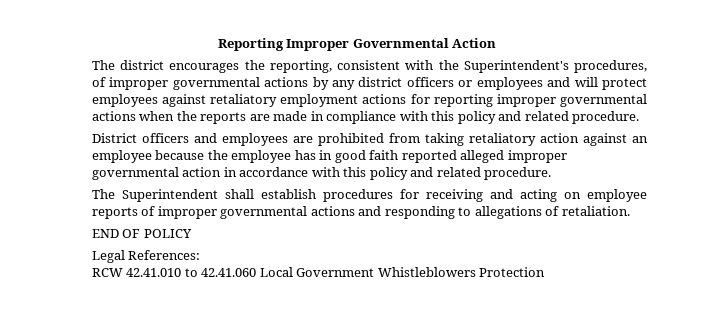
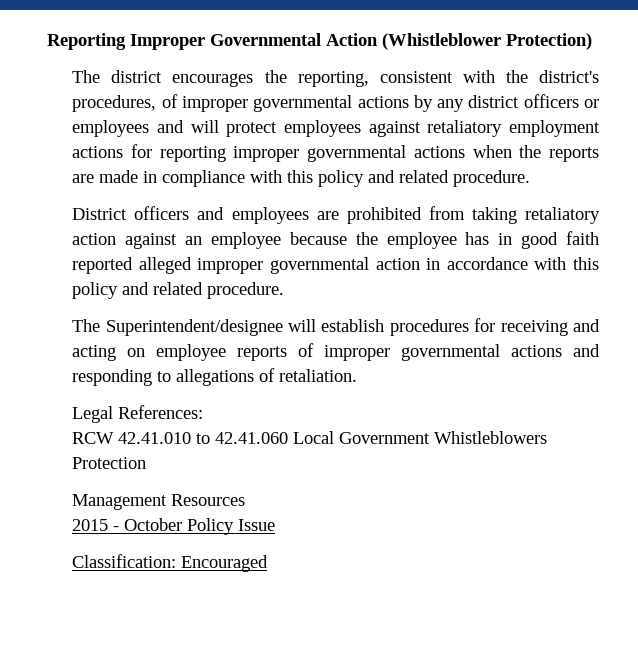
- Reporting Improper Governmental Action
+ Reporting Improper Governmental Action (Whistleblower Protection)
- The district encourages the reporting, consistent with the Superintendent's procedures, of improper governmental actions by any district officers or employees and will protect employees against retaliatory employment actions for reporting improper governmental actions when the reports are made in compliance with this policy and related procedure.
+ The district encourages the reporting, consistent with the district's procedures, of improper governmental actions by any district officers or employees and will protect employees against retaliatory employment actions for reporting improper governmental actions when the reports are made in compliance with this policy and related procedure.
- The Superintendent shall establish procedures for receiving and acting on employee reports of improper governmental actions and responding to allegations of retaliation.
+ The Superintendent/designee will establish procedures for receiving and acting on employee reports of improper governmental actions and responding to allegations of retaliation.
- END OF POLICY
+ Management Resources
+ 2015 - October Policy Issue
+ Classification: Encouraged

